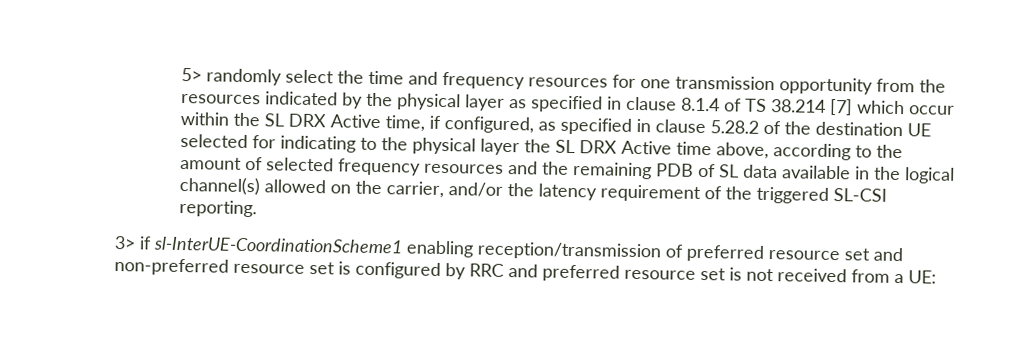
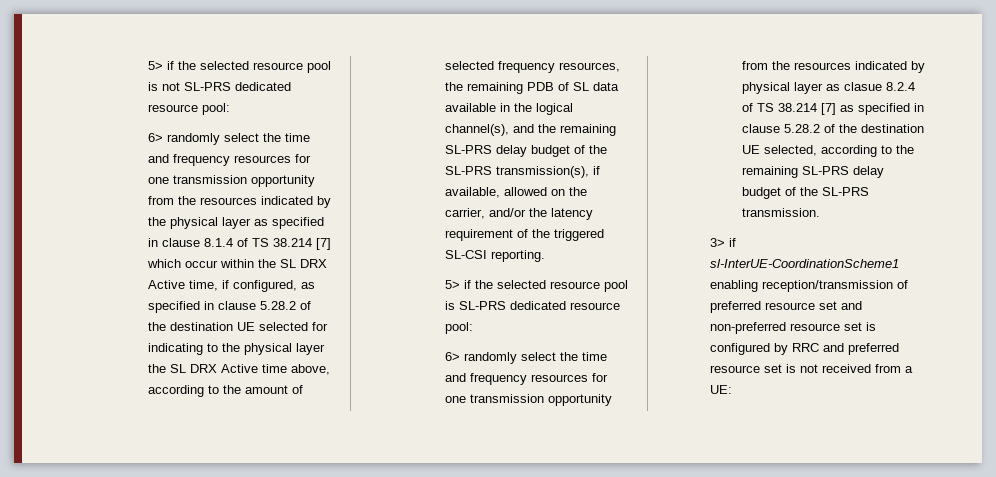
- 5> randomly select the time and frequency resources for one transmission opportunity from the resources indicated by the physical layer as specified in clause 8.1.4 of TS 38.214 [7] which occur within the SL DRX Active time, if configured, as specified in clause 5.28.2 of the destination UE selected for indicating to the physical layer the SL DRX Active time above, according to the amount of selected frequency resources and the remaining PDB of SL data available in the logical channel(s) allowed on the carrier, and/or the latency requirement of the triggered SL-CSI reporting.
+ 5> if the selected resource pool is not SL-PRS dedicated resource pool:
+ 6> randomly select the time and frequency resources for one transmission opportunity from the resources indicated by the physical layer as specified in clause 8.1.4 of TS 38.214 [7] which occur within the SL DRX Active time, if configured, as specified in clause 5.28.2 of the destination UE selected for indicating to the physical layer the SL DRX Active time above, according to the amount of selected frequency resources, the remaining PDB of SL data available in the logical channel(s), and the remaining SL-PRS delay budget of the SL-PRS transmission(s), if available, allowed on the carrier, and/or the latency requirement of the triggered SL-CSI reporting.
+ 5> if the selected resource pool is SL-PRS dedicated resource pool:
+ 6> randomly select the time and frequency resources for one transmission opportunity from the resources indicated by physical layer as clasue 8.2.4 of TS 38.214 [7] as specified in clause 5.28.2 of the destination UE selected, according to the remaining SL-PRS delay budget of the SL-PRS transmission.

